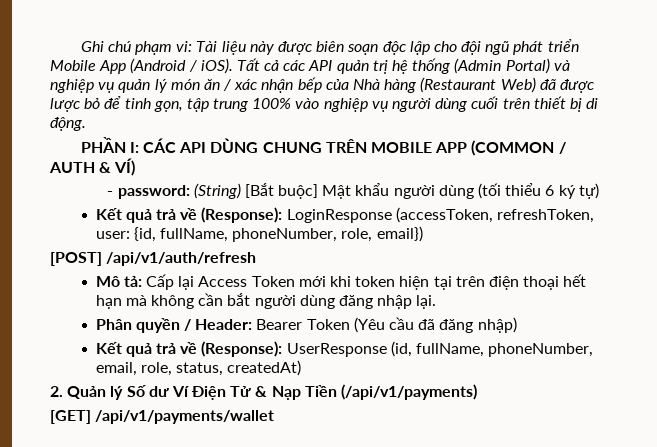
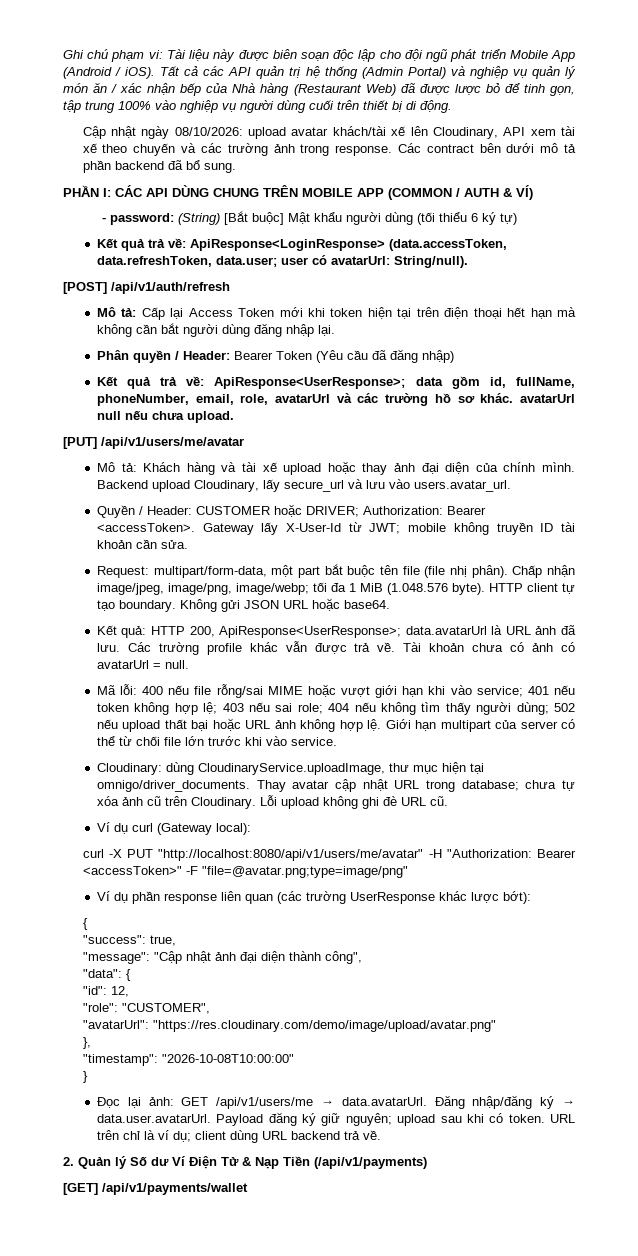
+ Cập nhật ngày 08/10/2026: upload avatar khách/tài xế lên Cloudinary, API xem tài xế theo chuyến và các trường ảnh trong response. Các contract bên dưới mô tả phần backend đã bổ sung.
- Kết quả trả về (Response): LoginResponse (accessToken, refreshToken, user: {id, fullName, phoneNumber, role, email})
+ Kết quả trả về: ApiResponse<LoginResponse> (data.accessToken, data.refreshToken, data.user; user có avatarUrl: String/null).
- Kết quả trả về (Response): UserResponse (id, fullName, phoneNumber, email, role, status, createdAt)
+ Kết quả trả về: ApiResponse<UserResponse>; data gồm id, fullName, phoneNumber, email, role, avatarUrl và các trường hồ sơ khác. avatarUrl null nếu chưa upload.
+ [PUT] /api/v1/users/me/avatar
+ Mô tả: Khách hàng và tài xế upload hoặc thay ảnh đại diện của chính mình. Backend upload Cloudinary, lấy secure_url và lưu vào users.avatar_url.
+ Quyền / Header: CUSTOMER hoặc DRIVER; Authorization: Bearer <accessToken>. Gateway lấy X-User-Id từ JWT; mobile không truyền ID tài khoản cần sửa.
+ Request: multipart/form-data, một part bắt buộc tên file (file nhị phân). Chấp nhận image/jpeg, image/png, image/webp; tối đa 1 MiB (1.048.576 byte). HTTP client tự tạo boundary. Không gửi JSON URL hoặc base64.
+ Kết quả: HTTP 200, ApiResponse<UserResponse>; data.avatarUrl là URL ảnh đã lưu. Các trường profile khác vẫn được trả về. Tài khoản chưa có ảnh có avatarUrl = null.
+ Mã lỗi: 400 nếu file rỗng/sai MIME hoặc vượt giới hạn khi vào service; 401 nếu token không hợp lệ; 403 nếu sai role; 404 nếu không tìm thấy người dùng; 502 nếu upload thất bại hoặc URL ảnh không hợp lệ. Giới hạn multipart của server có thể từ chối file lớn trước khi vào service.
+ Cloudinary: dùng CloudinaryService.uploadImage, thư mục hiện tại omnigo/driver_documents. Thay avatar cập nhật URL trong database; chưa tự xóa ảnh cũ trên Cloudinary. Lỗi upload không ghi đè URL cũ.
+ Ví dụ curl (Gateway local):
+ curl -X PUT "http://localhost:8080/api/v1/users/me/avatar" -H "Authorization: Bearer <accessToken>" -F "file=@avatar.png;type=image/png"
+ Ví dụ phần response liên quan (các trường UserResponse khác lược bớt):
+ {
+ "success": true,
+ "message": "Cập nhật ảnh đại diện thành công",
+ "data": {
+ "id": 12,
+ "role": "CUSTOMER",
+ "avatarUrl": "https://res.cloudinary.com/demo/image/upload/avatar.png"
+ },
+ "timestamp": "2026-10-08T10:00:00"
+ }
+ Đọc lại ảnh: GET /api/v1/users/me → data.avatarUrl. Đăng nhập/đăng ký → data.user.avatarUrl. Payload đăng ký giữ nguyên; upload sau khi có token. URL trên chỉ là ví dụ; client dùng URL backend trả về.

